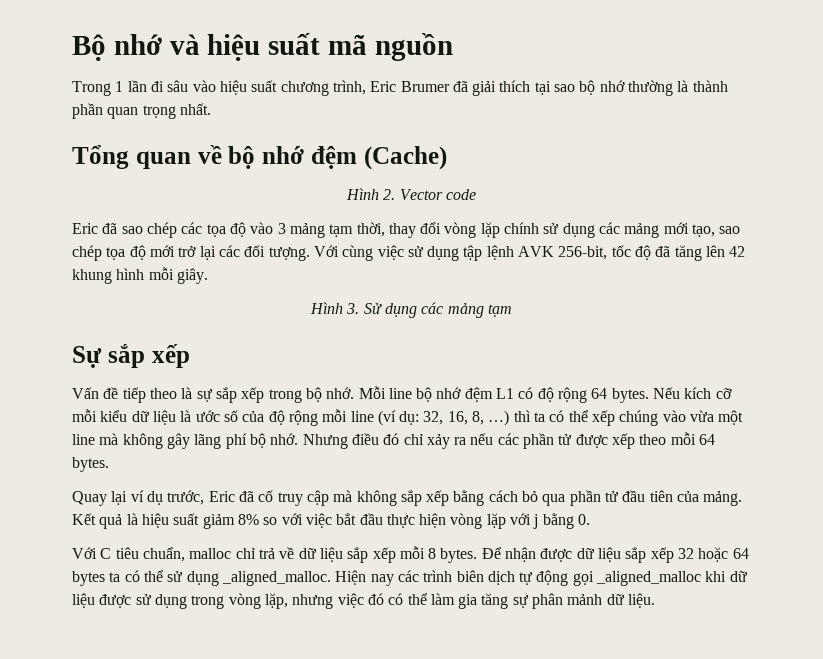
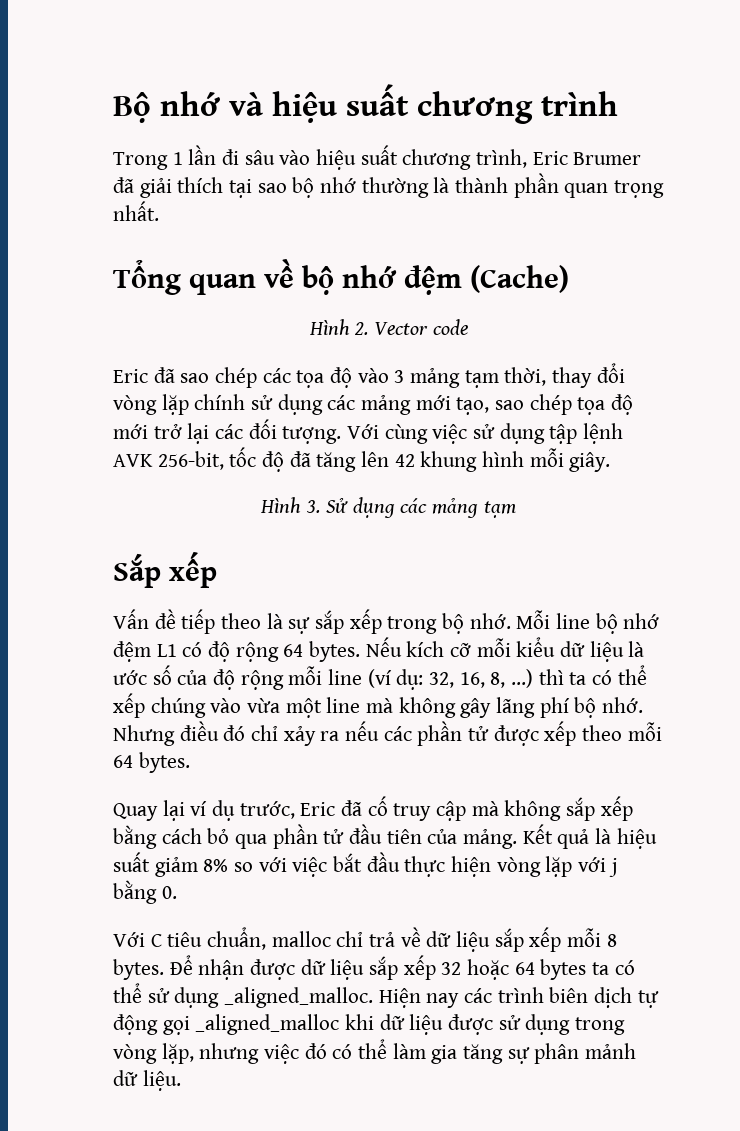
- Bộ nhớ và hiệu suất mã nguồn
+ Bộ nhớ và hiệu suất chương trình
- Sự sắp xếp
+ Sắp xếp

